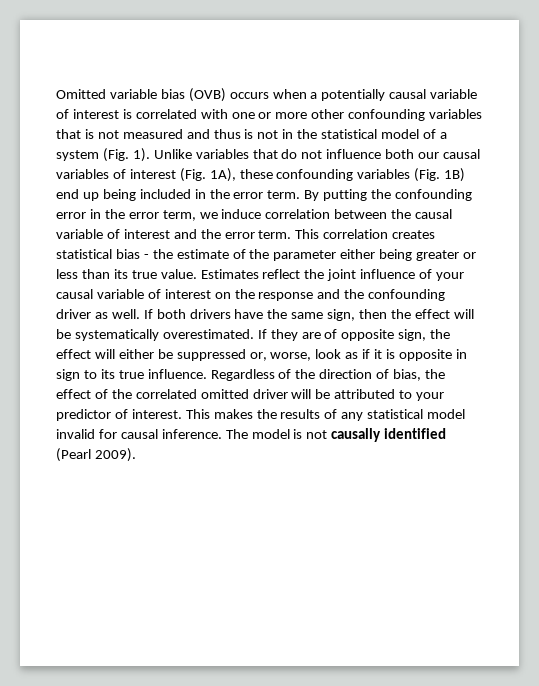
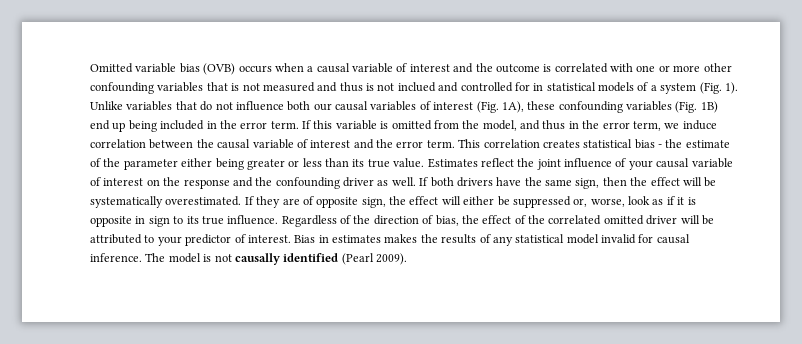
- Omitted variable bias (OVB) occurs when a potentially causal variable of interest is correlated with one or more other confounding variables that is not measured and thus is not in the statistical model of a system (Fig. 1).
+ Omitted variable bias (OVB) occurs when a causal variable of interest and the outcome is correlated with one or more other confounding variables that is not measured and thus is not inclued and controlled for in statistical models of a system (Fig. 1).
- By putting the confounding error in the error term, we induce correlation between the causal variable of interest and the error term.
+ If this variable is omitted from the model, and thus in the error term, we induce correlation between the causal variable of interest and the error term.
- This makes the results of any statistical model invalid for causal inference.
+ Bias in estimates makes the results of any statistical model invalid for causal inference.

